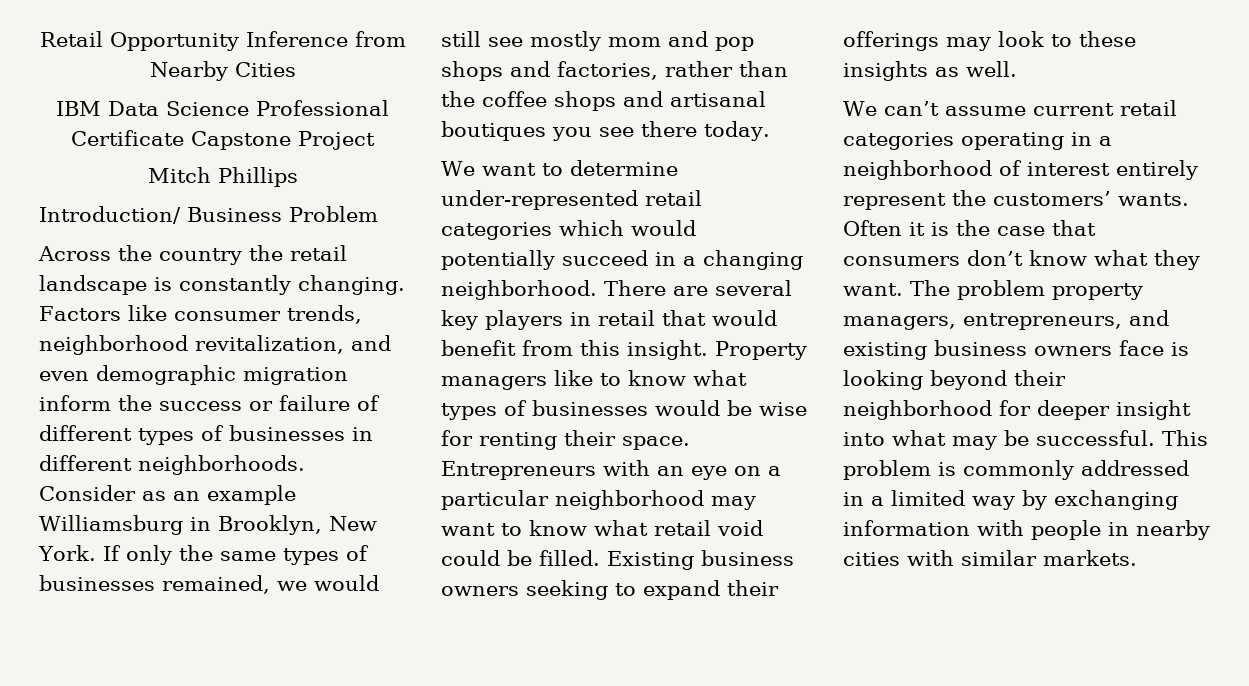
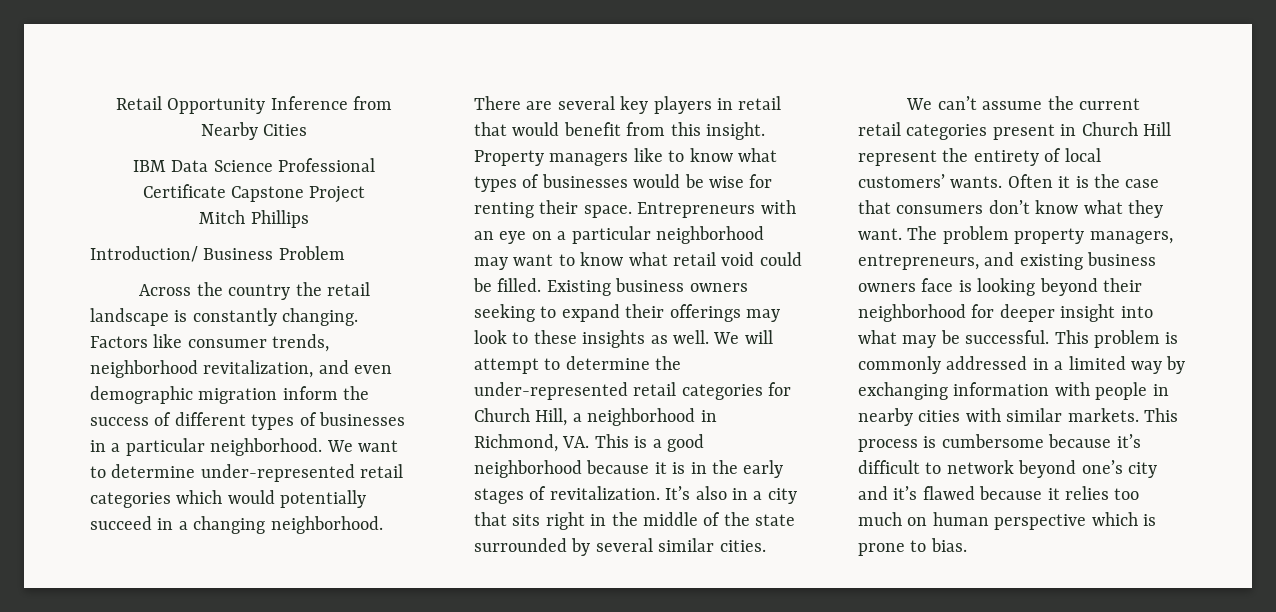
- Factors like consumer trends, neighborhood revitalization, and even demographic migration inform the success or failure of different types of businesses in different neighborhoods. Consider as an example Williamsburg in Brooklyn, New York. If only the same types of businesses remained, we would still see mostly mom and pop shops and factories, rather than the coffee shops and artisanal boutiques you see there today.
- We want to determine under-represented retail categories which would potentially succeed in a changing neighborhood.
+ Factors like consumer trends, neighborhood revitalization, and even demographic migration inform the success of different types of businesses in a particular neighborhood. We want to determine under-represented retail categories which would potentially succeed in a changing neighborhood.
+ We will attempt to determine the under-represented retail categories for Church Hill, a neighborhood in Richmond, VA. This is a good neighborhood because it is in the early stages of revitalization. It’s also in a city that sits right in the middle of the state surrounded by several similar cities.
- We can’t assume current retail categories operating in a neighborhood of interest entirely represent the customers’ wants.
+ We can’t assume the current retail categories present in Church Hill represent the entirety of local customers’ wants.
+ This process is cumbersome because it’s difficult to network beyond one’s city and it’s flawed because it relies too much on human perspective which is prone to bias.

